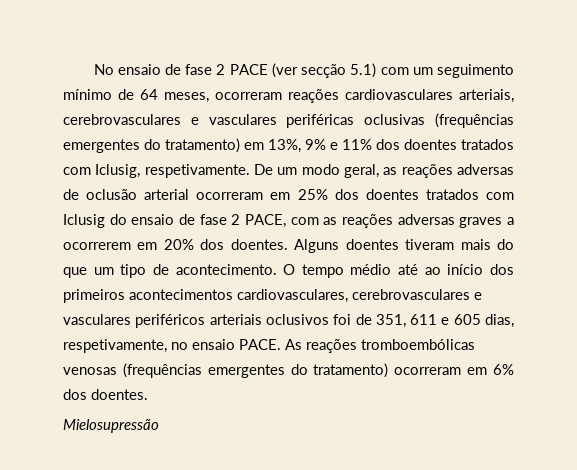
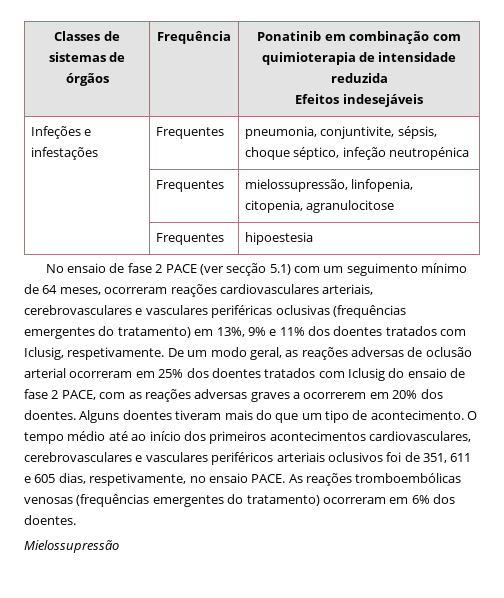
+ Classes de sistemas de órgãos | Frequência | Ponatinib em combinação com quimioterapia de intensidade reduzida
+ Efeitos indesejáveis
+ Infeções e infestações | Frequentes | pneumonia, conjuntivite, sépsis, choque séptico, infeção neutropénica
+ | Frequentes | mielossupressão, linfopenia, citopenia, agranulocitose
+ | Frequentes | hipoestesia
- Mielosupressão
+ Mielossupressão

